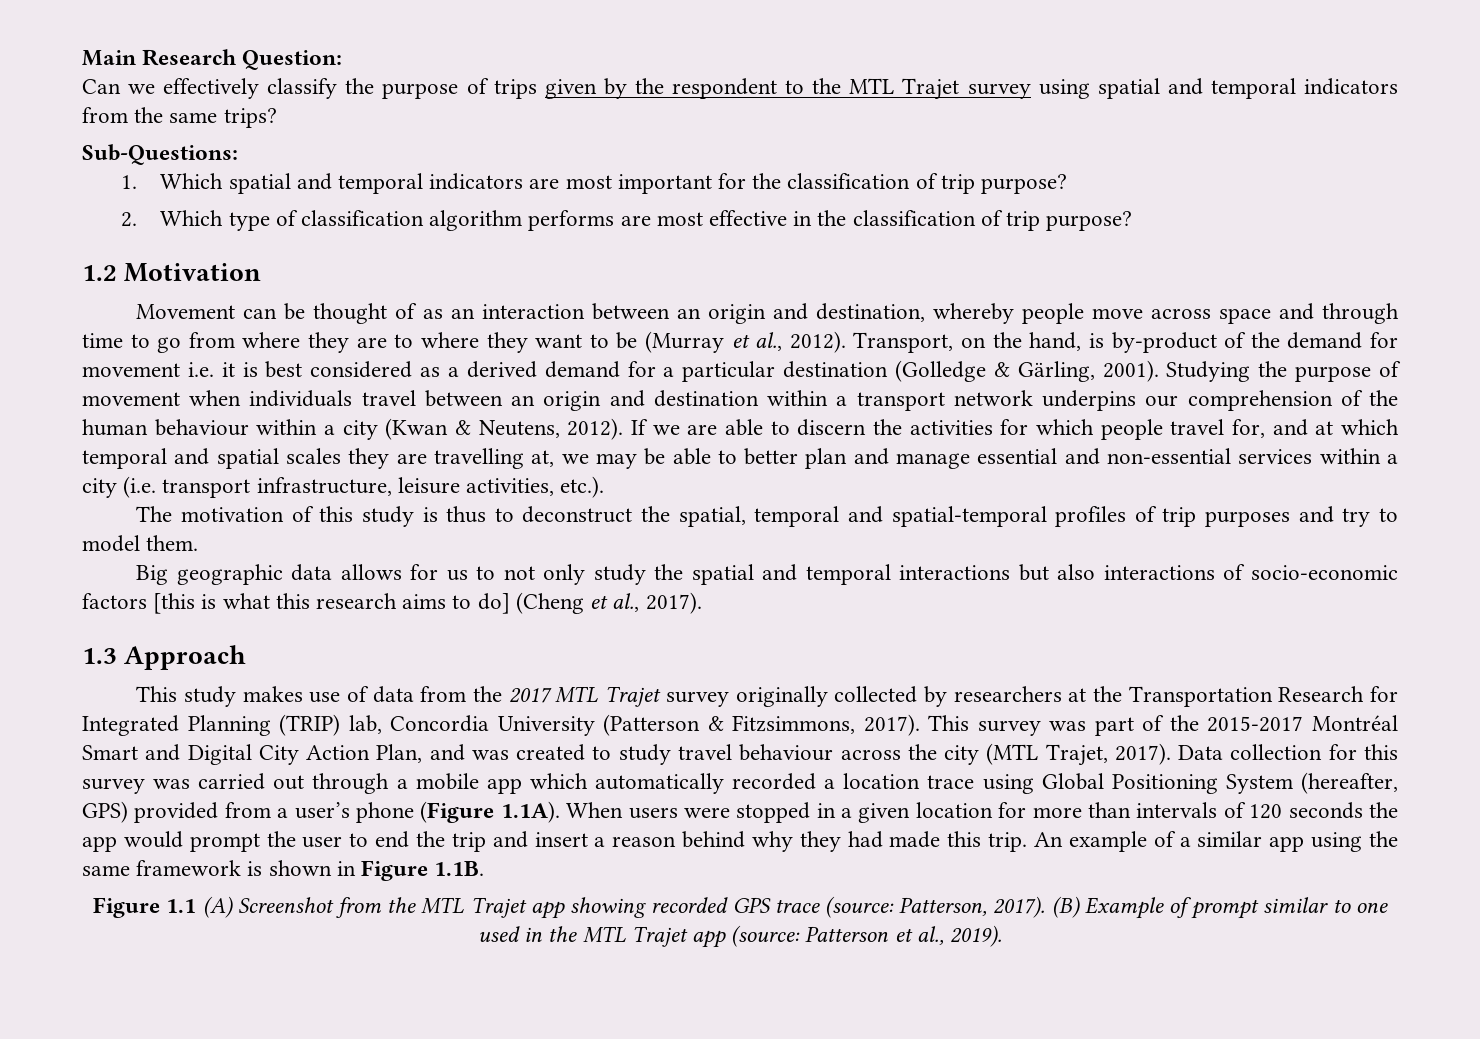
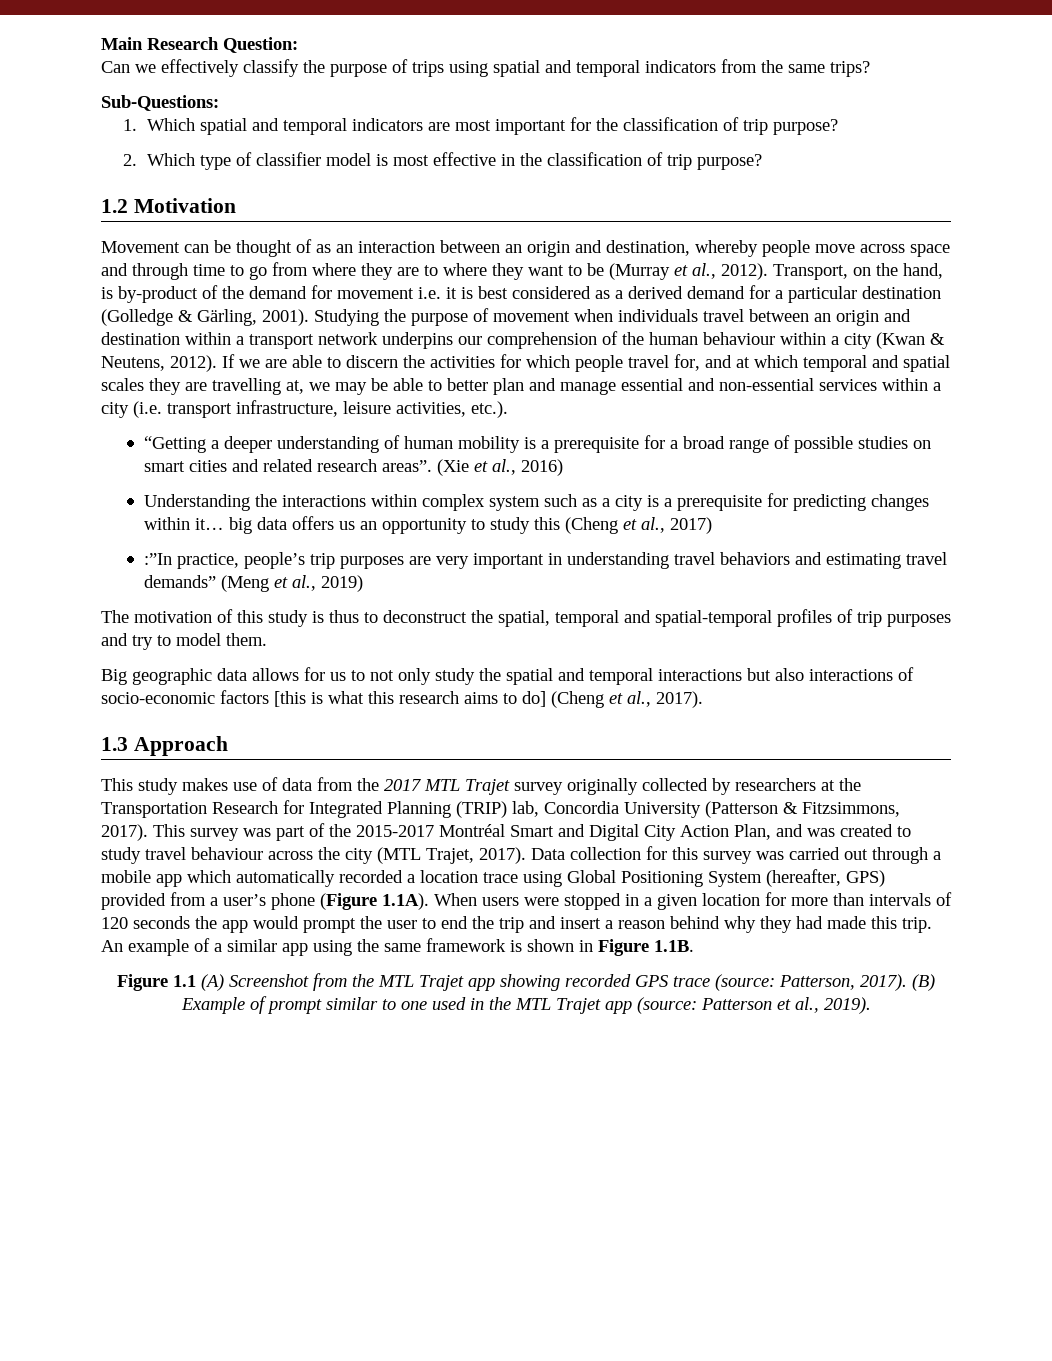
- Can we effectively classify the purpose of trips given by the respondent to the MTL Trajet survey using spatial and temporal indicators from the same trips?
+ Can we effectively classify the purpose of trips using spatial and temporal indicators from the same trips?
- 2. Which type of classification algorithm performs are most effective in the classification of trip purpose?
+ 2. Which type of classifier model is most effective in the classification of trip purpose?
+ “Getting a deeper understanding of human mobility is a prerequisite for a broad range of possible studies on smart cities and related research areas”. (Xie et al., 2016)
+ Understanding the interactions within complex system such as a city is a prerequisite for predicting changes within it… big data offers us an opportunity to study this (Cheng et al., 2017)
+ :”In practice, people’s trip purposes are very important in understanding travel behaviors and estimating travel demands” (Meng et al., 2019)

